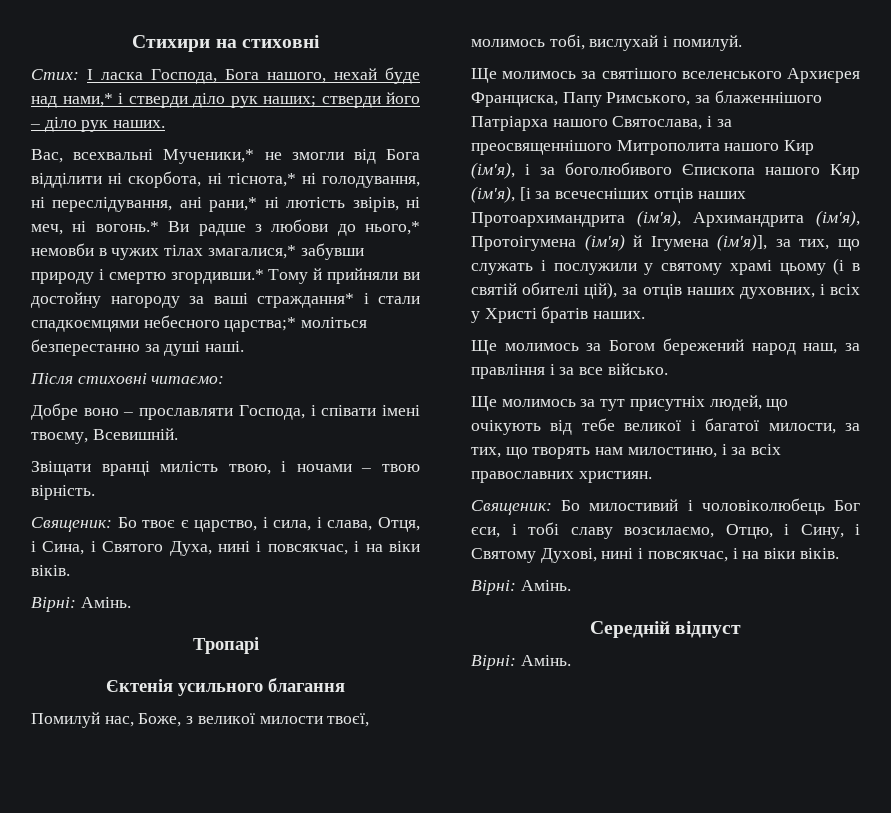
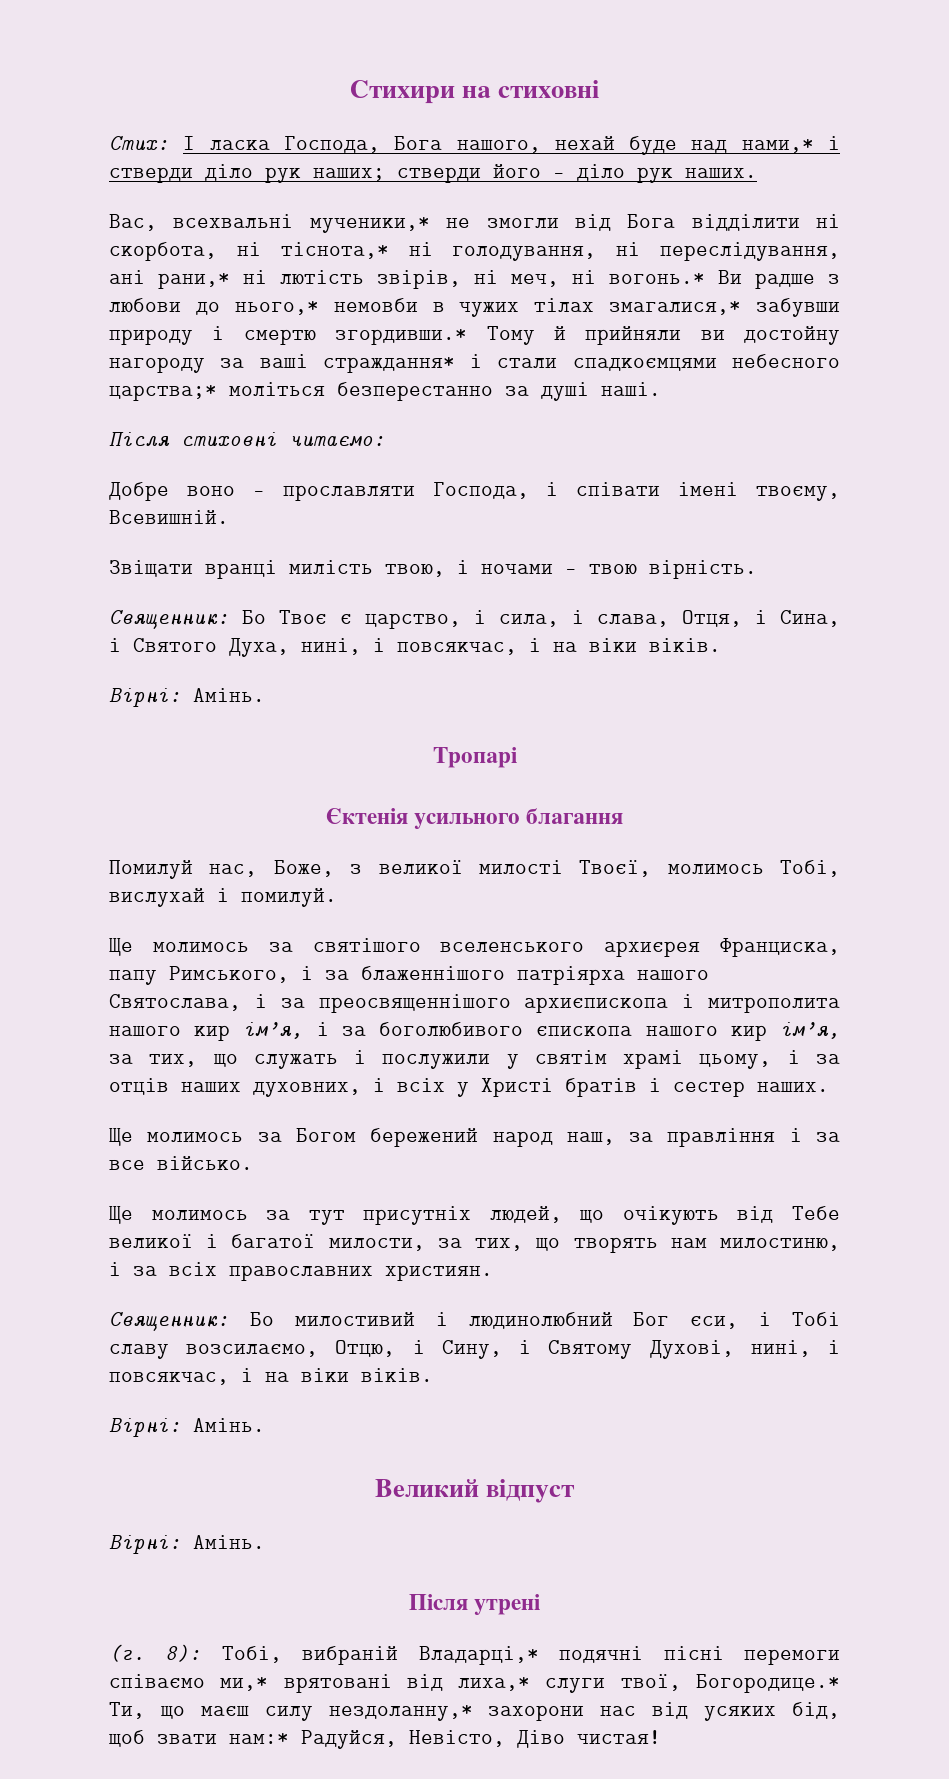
- Вас, всехвальні Мученики,* не змогли від Бога відділити ні скорбота, ні тіснота,* ні голодування, ні переслідування, ані рани,* ні лютість звірів, ні меч, ні вогонь.* Ви радше з любови до нього,* немовби в чужих тілах змагалися,* забувши природу і смертю згордивши.* Тому й прийняли ви достойну нагороду за ваші страждання* і стали спадкоємцями небесного царства;* моліться безперестанно за душі наші.
+ Вас, всехвальні мученики,* не змогли від Бога відділити ні скорбота, ні тіснота,* ні голодування, ні переслідування, ані рани,* ні лютість звірів, ні меч, ні вогонь.* Ви радше з любови до нього,* немовби в чужих тілах змагалися,* забувши природу і смертю згордивши.* Тому й прийняли ви достойну нагороду за ваші страждання* і стали спадкоємцями небесного царства;* моліться безперестанно за душі наші.
- Священик: Бо твоє є царство, і сила, і слава, Отця, і Сина, і Святого Духа, нині і повсякчас, і на віки віків.
+ Священник: Бо Твоє є царство, і сила, і слава, Отця, і Сина, і Святого Духа, нині, і повсякчас, і на віки віків.
- Помилуй нас, Боже, з великої милости твоєї, молимось тобі, вислухай і помилуй.
+ Помилуй нас, Боже, з великої милості Твоєї, молимось Тобі, вислухай і помилуй.
- Ще молимось за святішого вселенського Архиєрея Франциска, Папу Римського, за блаженнішого Патріарха нашого Святослава, і за преосвященнішого Митрополита нашого Кир (ім'я), і за боголюбивого Єпископа нашого Кир (ім'я), [і за всечесніших отців наших Протоархимандрита (ім'я), Архимандрита (ім'я), Протоігумена (ім'я) й Ігумена (ім'я)], за тих, що служать і послужили у святому храмі цьому (і в святій обителі цій), за отців наших духовних, і всіх у Христі братів наших.
+ Ще молимось за святішого вселенського архиєрея Франциска, папу Римського, і за блаженнішого патріярха нашого Святослава, і за преосвященнішого архиєпископа і митрополита нашого кир ім’я, і за боголюбивого єпископа нашого кир ім’я, за тих, що служать і послужили у святім храмі цьому, і за отців наших духовних, і всіх у Христі братів і сестер наших.
- Ще молимось за тут присутніх людей, що очікують від тебе великої і багатої милости, за тих, що творять нам милостиню, і за всіх православних християн.
+ Ще молимось за тут присутніх людей, що очікують від Тебе великої і багатої милости, за тих, що творять нам милостиню, і за всіх православних християн.
- Священик: Бо милостивий і чоловіколюбець Бог єси, і тобі славу возсилаємо, Отцю, і Сину, і Святому Духові, нині і повсякчас, і на віки віків.
+ Священник: Бо милостивий і людинолюбний Бог єси, і Тобі славу возсилаємо, Отцю, і Сину, і Святому Духові, нині, і повсякчас, і на віки віків.
  Вірні: Амінь.
- Середній відпуст
+ Великий відпуст
+ Після утрені
+ (г. 8): Тобі, вибраній Владарці,* подячні пісні перемоги співаємо ми,* врятовані від лиха,* слуги твої, Богородице.* Ти, що маєш силу нездоланну,* захорони нас від усяких бід, щоб звати нам:* Радуйся, Невісто, Діво чистая!

